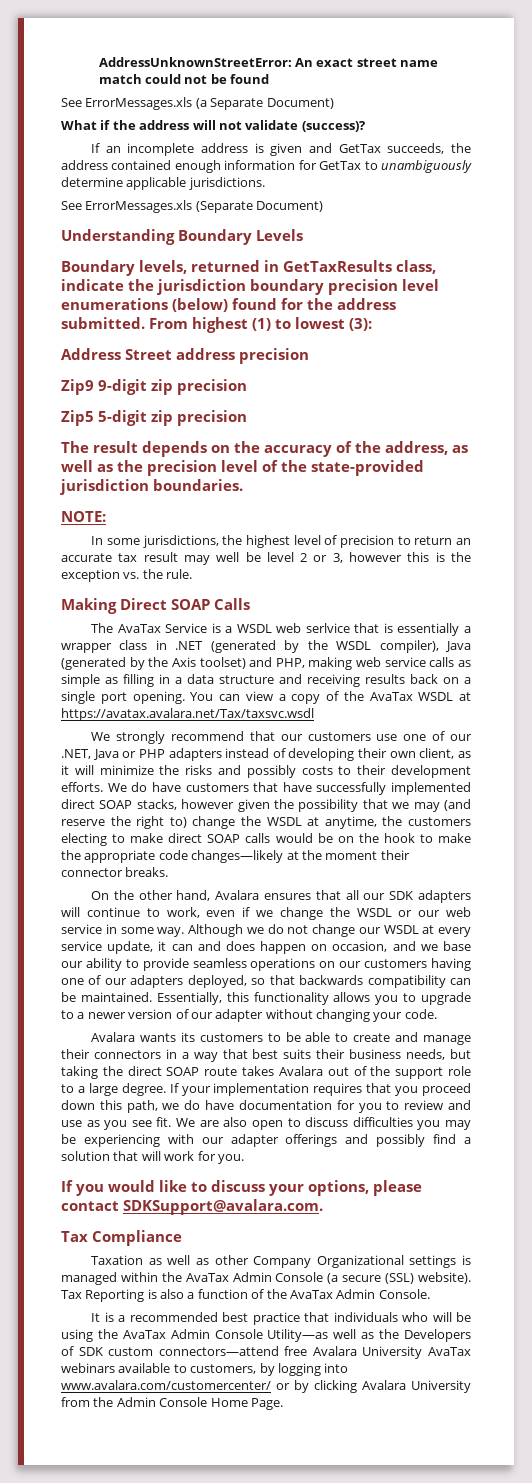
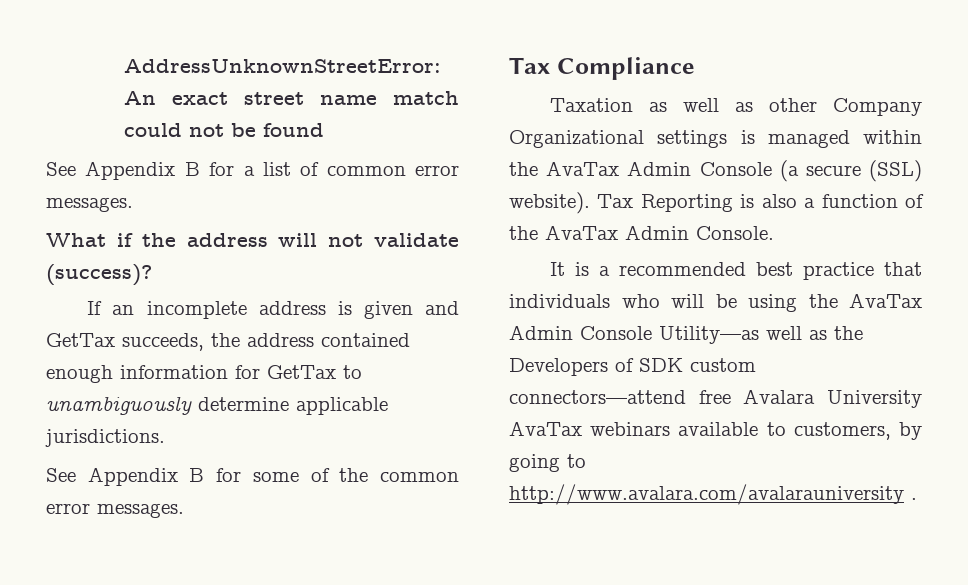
- See ErrorMessages.xls (a Separate Document)
+ See Appendix B for a list of common error messages.
- See ErrorMessages.xls (Separate Document)
- Understanding Boundary Levels
- Boundary levels, returned in GetTaxResults class, indicate the jurisdiction boundary precision level enumerations (below) found for the address submitted. From highest (1) to lowest (3):
- Address Street address precision
- Zip9 9-digit zip precision
- Zip5 5-digit zip precision
- The result depends on the accuracy of the address, as well as the precision level of the state-provided jurisdiction boundaries.
- NOTE:
- In some jurisdictions, the highest level of precision to return an accurate tax result may well be level 2 or 3, however this is the exception vs. the rule.
- Making Direct SOAP Calls
- The AvaTax Service is a WSDL web serlvice that is essentially a wrapper class in .NET (generated by the WSDL compiler), Java (generated by the Axis toolset) and PHP, making web service calls as simple as filling in a data structure and receiving results back on a single port opening. You can view a copy of the AvaTax WSDL at https://avatax.avalara.net/Tax/taxsvc.wsdl
- We strongly recommend that our customers use one of our .NET, Java or PHP adapters instead of developing their own client, as it will minimize the risks and possibly costs to their development efforts. We do have customers that have successfully implemented direct SOAP stacks, however given the possibility that we may (and reserve the right to) change the WSDL at anytime, the customers electing to make direct SOAP calls would be on the hook to make the appropriate code changes—likely at the moment their connector breaks.
- On the other hand, Avalara ensures that all our SDK adapters will continue to work, even if we change the WSDL or our web service in some way. Although we do not change our WSDL at every service update, it can and does happen on occasion, and we base our ability to provide seamless operations on our customers having one of our adapters deployed, so that backwards compatibility can be maintained. Essentially, this functionality allows you to upgrade to a newer version of our adapter without changing your code.
- Avalara wants its customers to be able to create and manage their connectors in a way that best suits their business needs, but taking the direct SOAP route takes Avalara out of the support role to a large degree. If your implementation requires that you proceed down this path, we do have documentation for you to review and use as you see fit. We are also open to discuss difficulties you may be experiencing with our adapter offerings and possibly find a solution that will work for you.
- If you would like to discuss your options, please contact SDKSupport@avalara.com.
+ See Appendix B for some of the common error messages.
- It is a recommended best practice that individuals who will be using the AvaTax Admin Console Utility—as well as the Developers of SDK custom connectors—attend free Avalara University AvaTax webinars available to customers, by logging into www.avalara.com/customercenter/ or by clicking Avalara University from the Admin Console Home Page.
+ It is a recommended best practice that individuals who will be using the AvaTax Admin Console Utility—as well as the Developers of SDK custom connectors—attend free Avalara University AvaTax webinars available to customers, by going to http://www.avalara.com/avalarauniversity .

